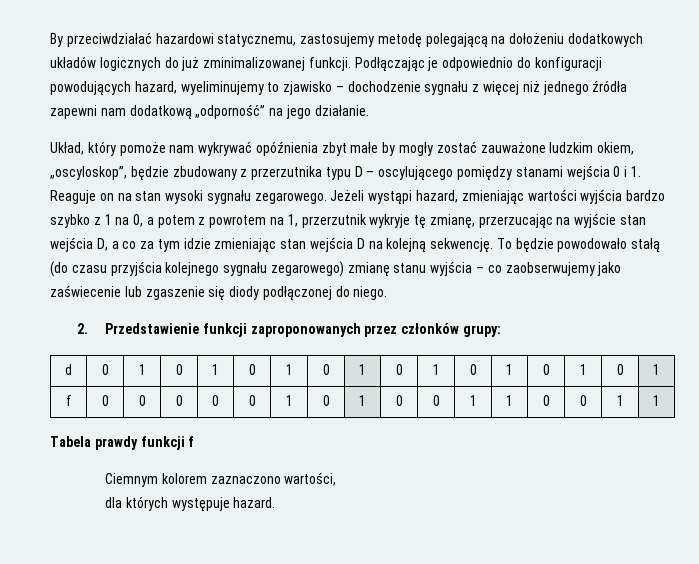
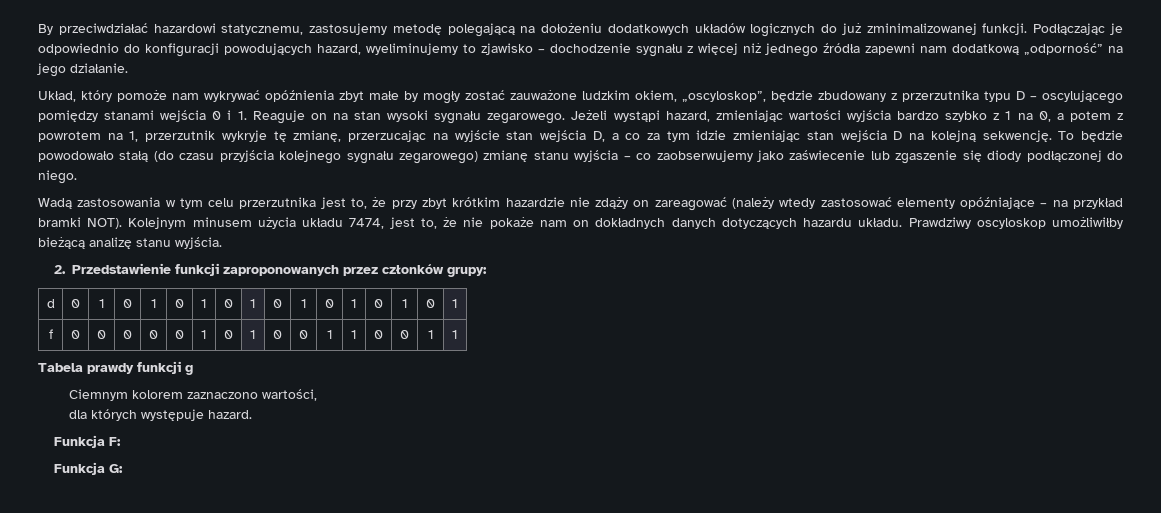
+ Wadą zastosowania w tym celu przerzutnika jest to, że przy zbyt krótkim hazardzie nie zdąży on zareagować (należy wtedy zastosować elementy opóźniające – na przykład bramki NOT). Kolejnym minusem użycia układu 7474, jest to, że nie pokaże nam on dokładnych danych dotyczących hazardu układu. Prawdziwy oscyloskop umożliwiłby bieżącą analizę stanu wyjścia.
- Tabela prawdy funkcji f
+ Tabela prawdy funkcji g
+ Funkcja F:
+ Funkcja G:

